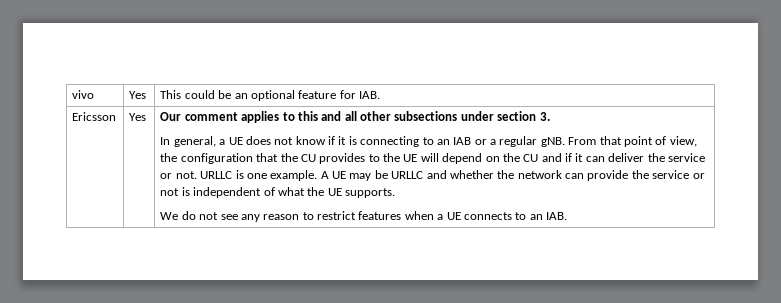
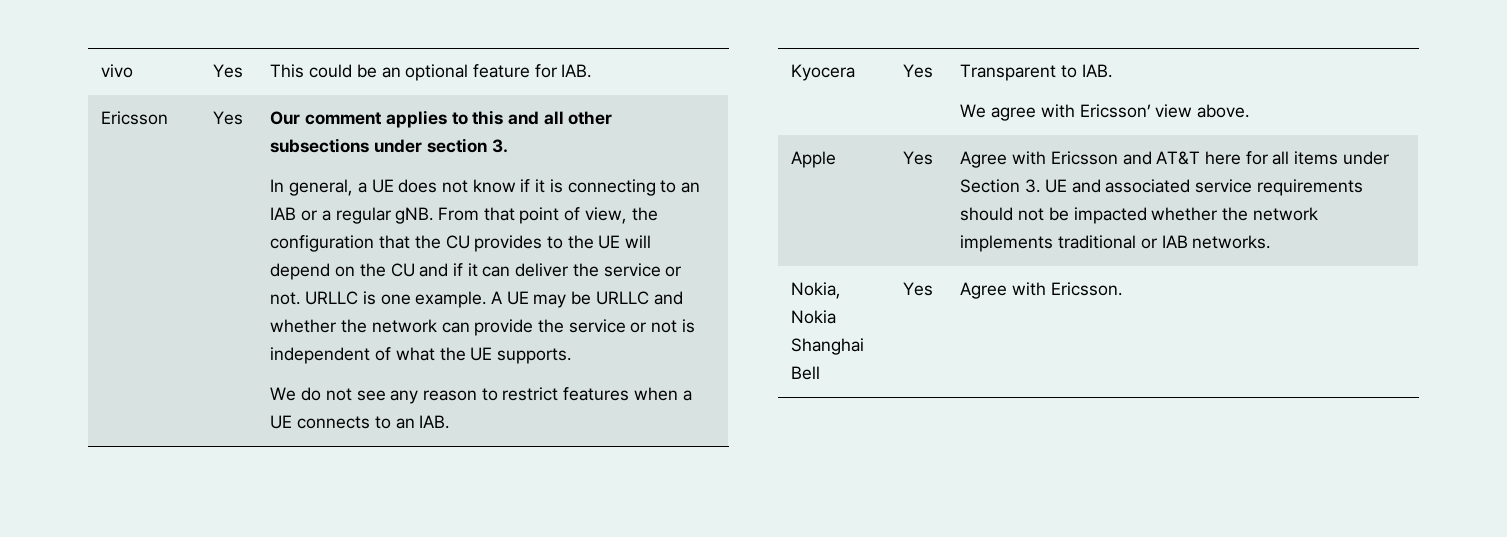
+ Kyocera | Yes | Transparent to IAB.
+ We agree with Ericsson’ view above.
+ Apple | Yes | Agree with Ericsson and AT&T here for all items under Section 3. UE and associated service requirements should not be impacted whether the network implements traditional or IAB networks.
+ Nokia, Nokia Shanghai Bell | Yes | Agree with Ericsson.

